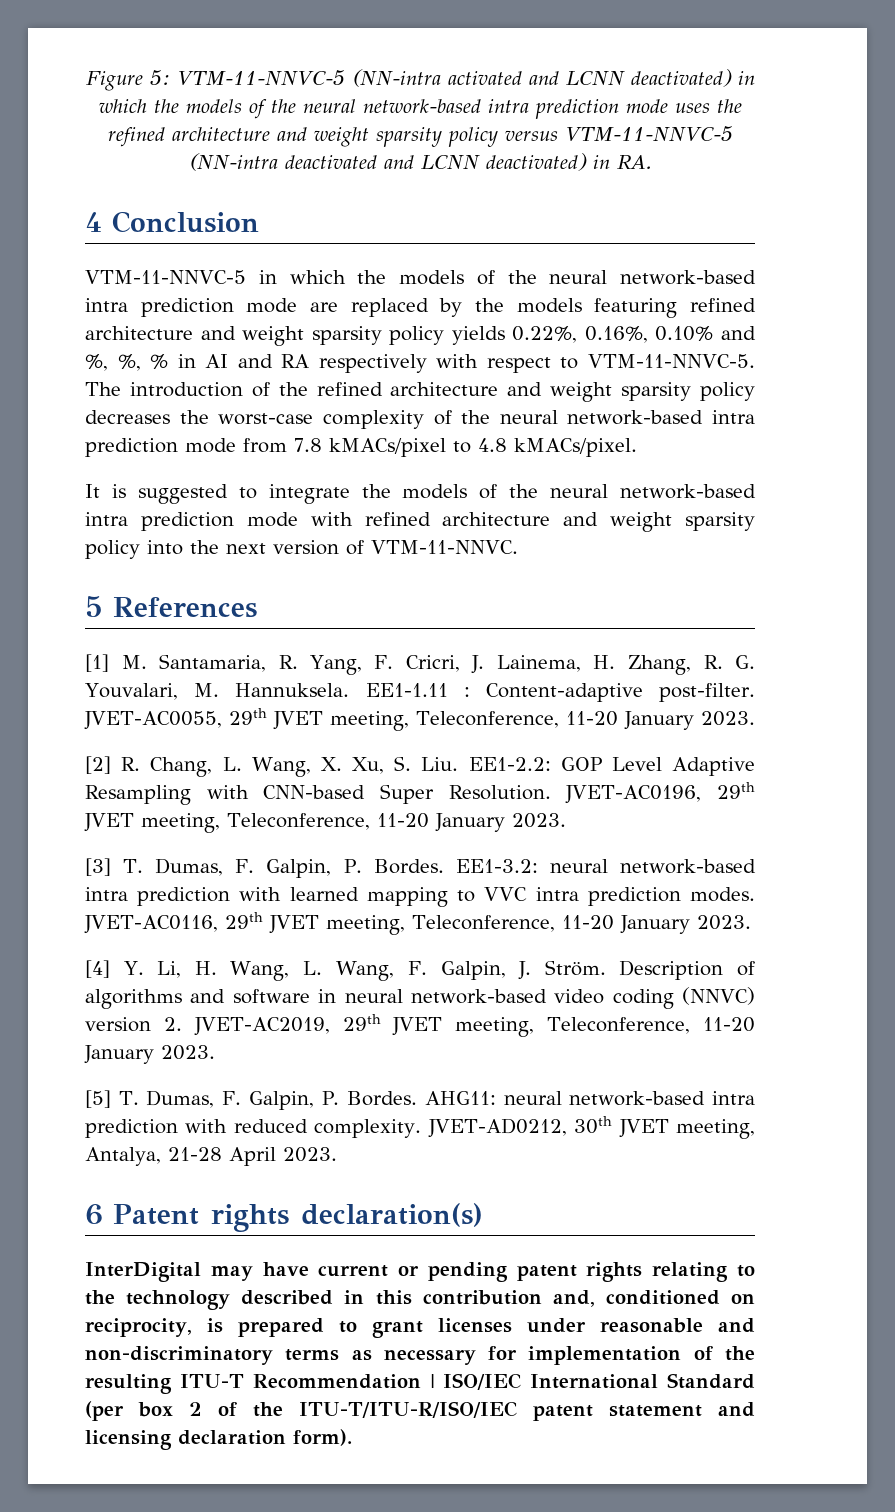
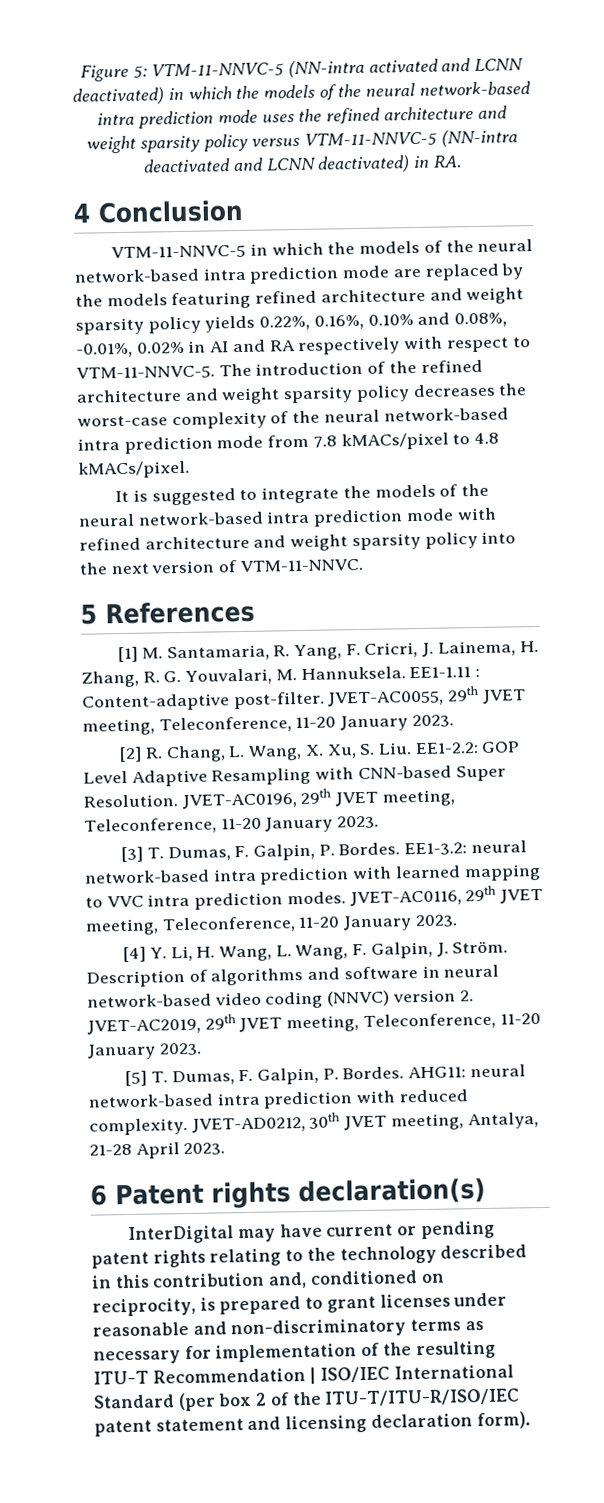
- VTM-11-NNVC-5 in which the models of the neural network-based intra prediction mode are replaced by the models featuring refined architecture and weight sparsity policy yields 0.22%, 0.16%, 0.10% and %, %, % in AI and RA respectively with respect to VTM-11-NNVC-5.
+ VTM-11-NNVC-5 in which the models of the neural network-based intra prediction mode are replaced by the models featuring refined architecture and weight sparsity policy yields 0.22%, 0.16%, 0.10% and 0.08%, -0.01%, 0.02% in AI and RA respectively with respect to VTM-11-NNVC-5.

